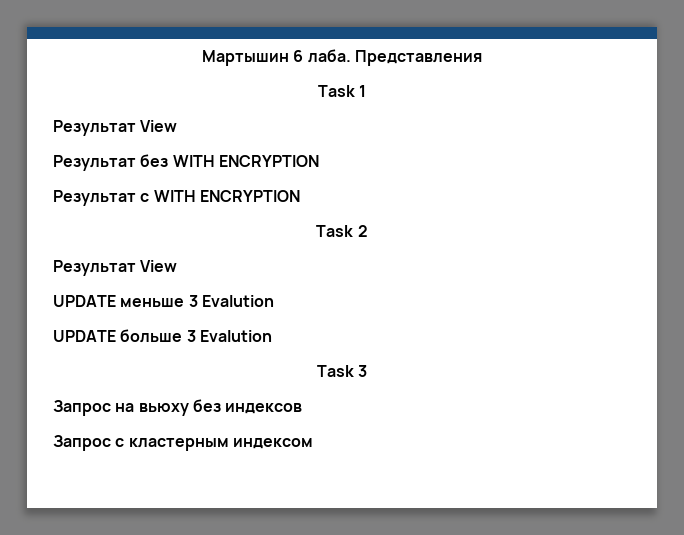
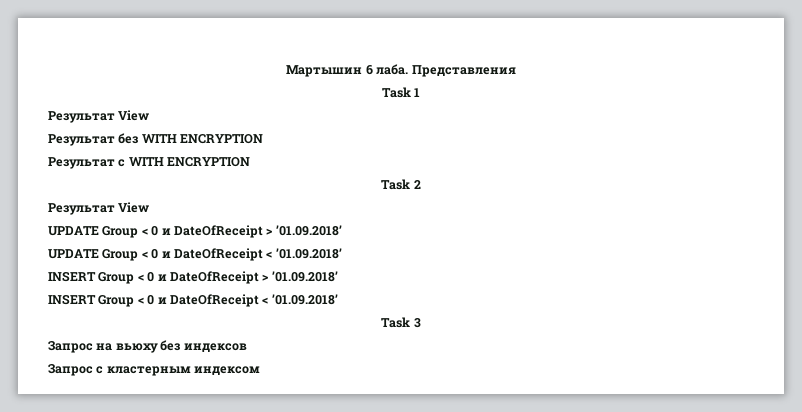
- UPDATE меньше 3 Evalution
- UPDATE больше 3 Evalution
+ UPDATE Group < 0 и DateOfReceipt > ’01.09.2018’
+ UPDATE Group < 0 и DateOfReceipt < ’01.09.2018’
+ INSERT Group < 0 и DateOfReceipt > ’01.09.2018’
+ INSERT Group < 0 и DateOfReceipt < ’01.09.2018’

